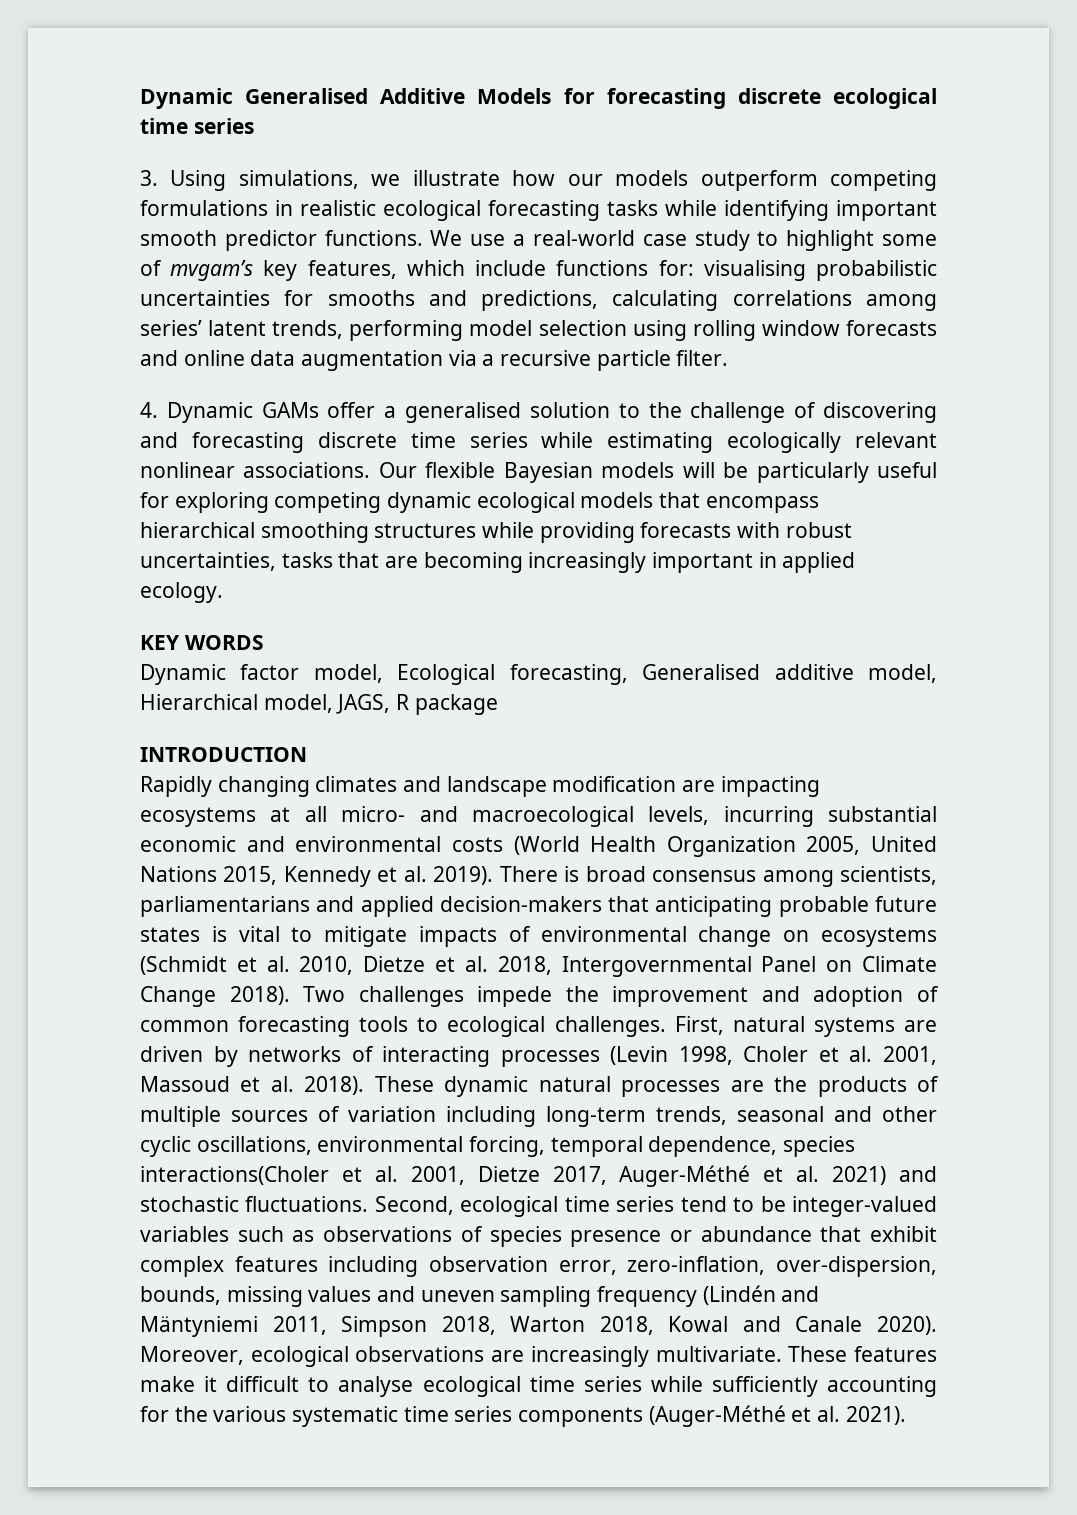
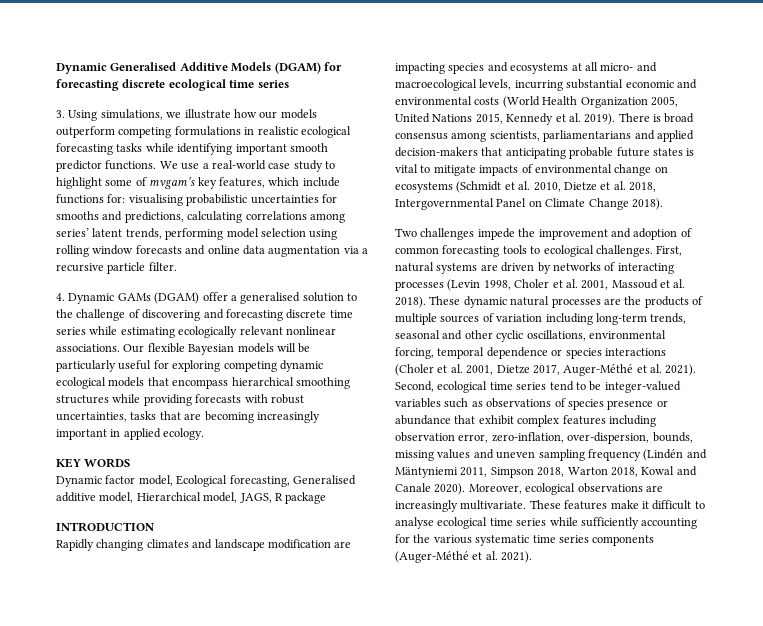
- Dynamic Generalised Additive Models for forecasting discrete ecological time series
+ Dynamic Generalised Additive Models (DGAM) for forecasting discrete ecological time series
- 4. Dynamic GAMs offer a generalised solution to the challenge of discovering and forecasting discrete time series while estimating ecologically relevant nonlinear associations.
+ 4. Dynamic GAMs (DGAM) offer a generalised solution to the challenge of discovering and forecasting discrete time series while estimating ecologically relevant nonlinear associations.
- Rapidly changing climates and landscape modification are impacting ecosystems at all micro- and macroecological levels, incurring substantial economic and environmental costs (World Health Organization 2005, United Nations 2015, Kennedy et al. 2019).
+ Rapidly changing climates and landscape modification are impacting species and ecosystems at all micro- and macroecological levels, incurring substantial economic and environmental costs (World Health Organization 2005, United Nations 2015, Kennedy et al. 2019).
- There is broad consensus among scientists, parliamentarians and applied decision-makers that anticipating probable future states is vital to mitigate impacts of environmental change on ecosystems (Schmidt et al. 2010, Dietze et al. 2018, Intergovernmental Panel on Climate Change 2018). Two challenges impede the improvement and adoption of common forecasting tools to ecological challenges.
+ There is broad consensus among scientists, parliamentarians and applied decision-makers that anticipating probable future states is vital to mitigate impacts of environmental change on ecosystems (Schmidt et al. 2010, Dietze et al. 2018, Intergovernmental Panel on Climate Change 2018).
+ Two challenges impede the improvement and adoption of common forecasting tools to ecological challenges.
- These dynamic natural processes are the products of multiple sources of variation including long-term trends, seasonal and other cyclic oscillations, environmental forcing, temporal dependence, species interactions(Choler et al. 2001, Dietze 2017, Auger‐Méthé et al. 2021) and stochastic fluctuations.
+ These dynamic natural processes are the products of multiple sources of variation including long-term trends, seasonal and other cyclic oscillations, environmental forcing, temporal dependence or species interactions (Choler et al. 2001, Dietze 2017, Auger‐Méthé et al. 2021).

